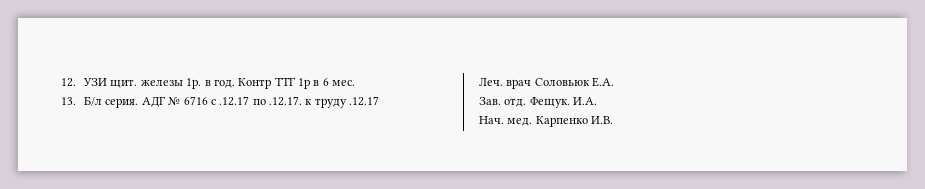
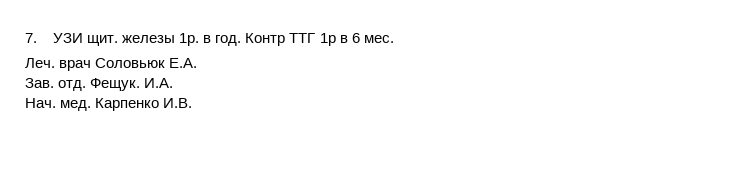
- 12. УЗИ щит. железы 1р. в год.
+ 7. УЗИ щит. железы 1р. в год.
- 13. Б/л серия. АДГ № 6716 с .12.17 по .12.17. к труду .12.17

